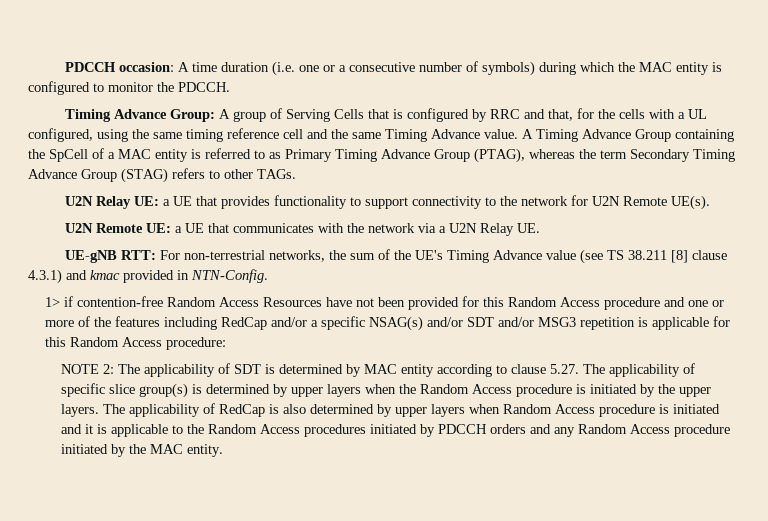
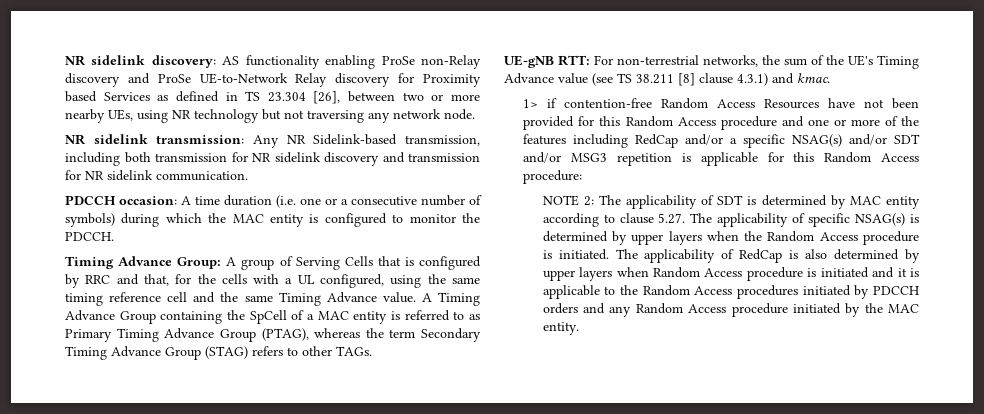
+ NR sidelink discovery: AS functionality enabling ProSe non-Relay discovery and ProSe UE-to-Network Relay discovery for Proximity based Services as defined in TS 23.304 [26], between two or more nearby UEs, using NR technology but not traversing any network node.
+ NR sidelink transmission: Any NR Sidelink-based transmission, including both transmission for NR sidelink discovery and transmission for NR sidelink communication.
- U2N Relay UE: a UE that provides functionality to support connectivity to the network for U2N Remote UE(s).
- U2N Remote UE: a UE that communicates with the network via a U2N Relay UE.
- UE-gNB RTT: For non-terrestrial networks, the sum of the UE's Timing Advance value (see TS 38.211 [8] clause 4.3.1) and kmac provided in NTN-Config.
+ UE-gNB RTT: For non-terrestrial networks, the sum of the UE's Timing Advance value (see TS 38.211 [8] clause 4.3.1) and kmac.
- NOTE 2: The applicability of SDT is determined by MAC entity according to clause 5.27. The applicability of specific slice group(s) is determined by upper layers when the Random Access procedure is initiated by the upper layers.
+ NOTE 2: The applicability of SDT is determined by MAC entity according to clause 5.27. The applicability of specific NSAG(s) is determined by upper layers when the Random Access procedure is initiated.

